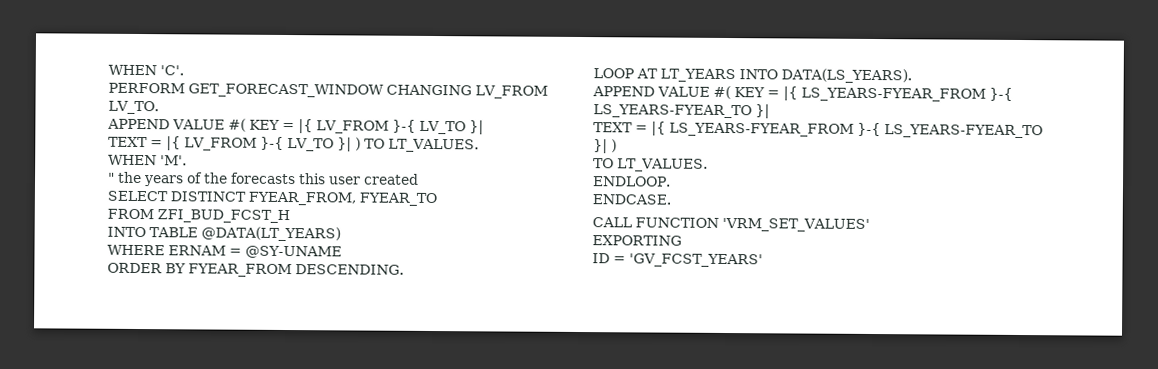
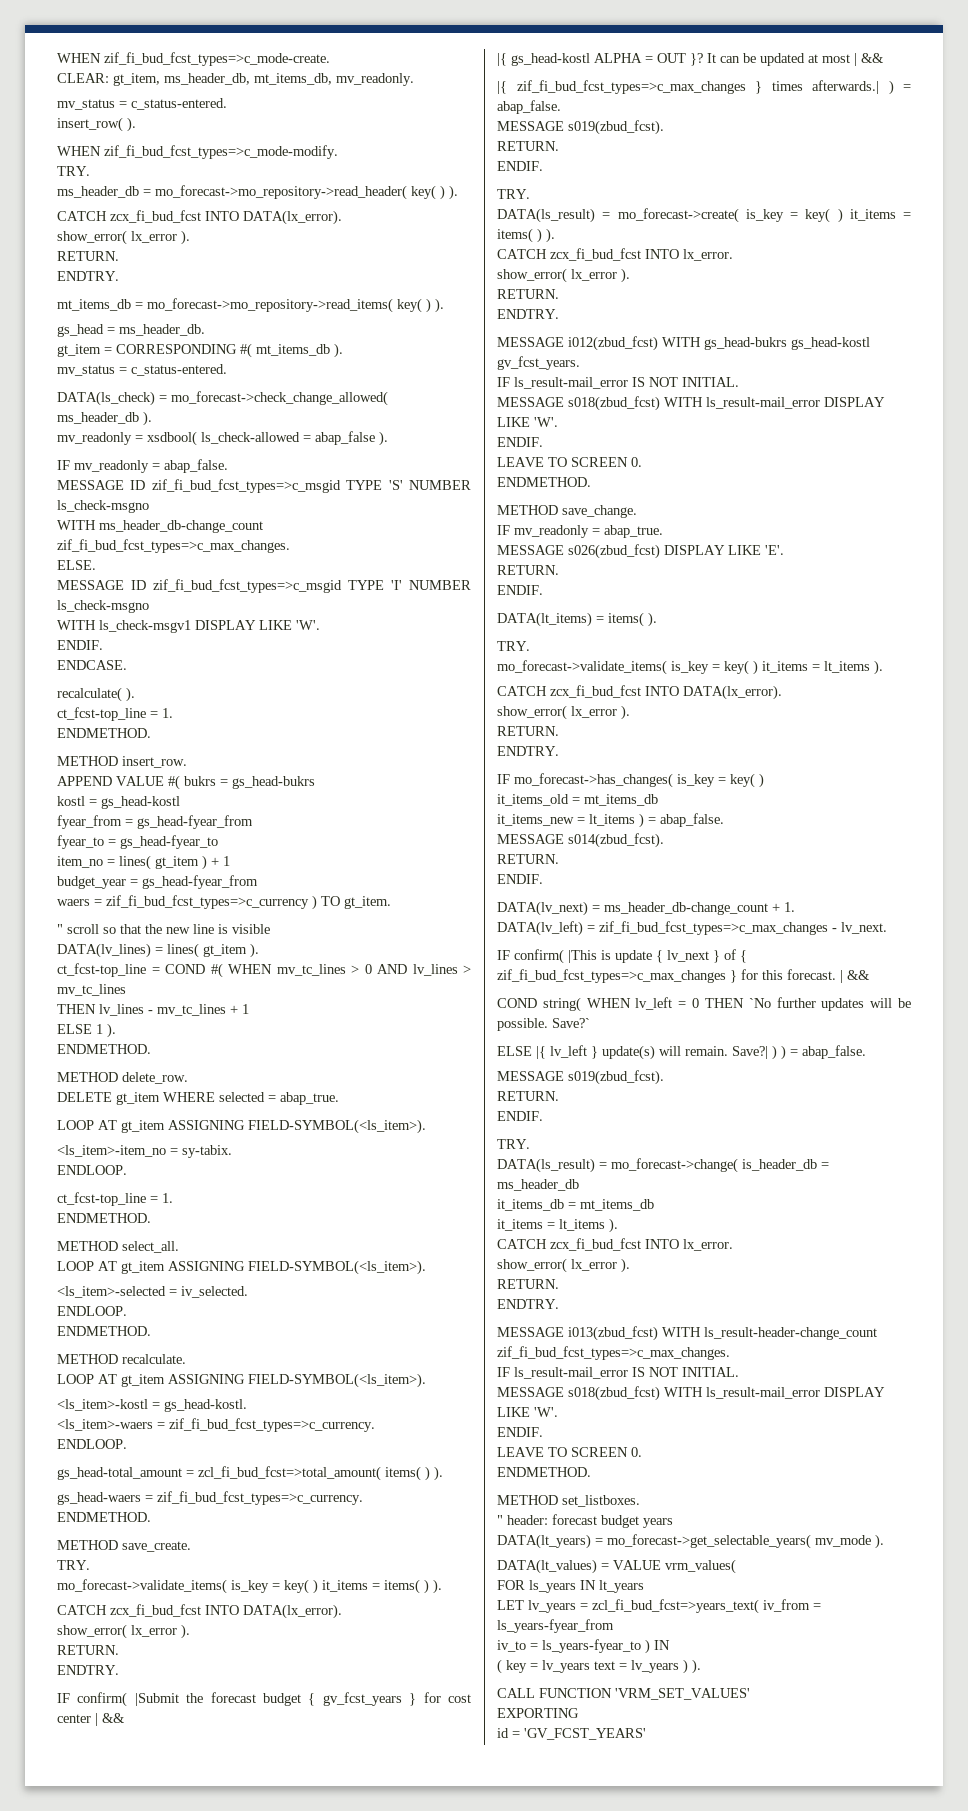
- WHEN 'C'.
- PERFORM GET_FORECAST_WINDOW CHANGING LV_FROM LV_TO.
- APPEND VALUE #( KEY = |{ LV_FROM }-{ LV_TO }|
- TEXT = |{ LV_FROM }-{ LV_TO }| ) TO LT_VALUES.
- WHEN 'M'.
- " the years of the forecasts this user created
- SELECT DISTINCT FYEAR_FROM, FYEAR_TO
- FROM ZFI_BUD_FCST_H
- INTO TABLE @DATA(LT_YEARS)
- WHERE ERNAM = @SY-UNAME
- ORDER BY FYEAR_FROM DESCENDING.
- LOOP AT LT_YEARS INTO DATA(LS_YEARS).
- APPEND VALUE #( KEY = |{ LS_YEARS-FYEAR_FROM }-{ LS_YEARS-FYEAR_TO }|
- TEXT = |{ LS_YEARS-FYEAR_FROM }-{ LS_YEARS-FYEAR_TO }| )
- TO LT_VALUES.
+ WHEN zif_fi_bud_fcst_types=>c_mode-create.
+ CLEAR: gt_item, ms_header_db, mt_items_db, mv_readonly.
+ mv_status = c_status-entered.
+ insert_row( ).
+ WHEN zif_fi_bud_fcst_types=>c_mode-modify.
+ TRY.
+ ms_header_db = mo_forecast->mo_repository->read_header( key( ) ).
+ CATCH zcx_fi_bud_fcst INTO DATA(lx_error).
+ show_error( lx_error ).
+ RETURN.
+ ENDTRY.
+ mt_items_db = mo_forecast->mo_repository->read_items( key( ) ).
+ gs_head = ms_header_db.
+ gt_item = CORRESPONDING #( mt_items_db ).
+ mv_status = c_status-entered.
+ DATA(ls_check) = mo_forecast->check_change_allowed( ms_header_db ).
+ mv_readonly = xsdbool( ls_check-allowed = abap_false ).
+ IF mv_readonly = abap_false.
+ MESSAGE ID zif_fi_bud_fcst_types=>c_msgid TYPE 'S' NUMBER ls_check-msgno
+ WITH ms_header_db-change_count zif_fi_bud_fcst_types=>c_max_changes.
+ ELSE.
+ MESSAGE ID zif_fi_bud_fcst_types=>c_msgid TYPE 'I' NUMBER ls_check-msgno
+ WITH ls_check-msgv1 DISPLAY LIKE 'W'.
+ ENDIF.
+ ENDCASE.
+ recalculate( ).
+ ct_fcst-top_line = 1.
+ ENDMETHOD.
+ METHOD insert_row.
+ APPEND VALUE #( bukrs = gs_head-bukrs
+ kostl = gs_head-kostl
+ fyear_from = gs_head-fyear_from
+ fyear_to = gs_head-fyear_to
+ item_no = lines( gt_item ) + 1
+ budget_year = gs_head-fyear_from
+ waers = zif_fi_bud_fcst_types=>c_currency ) TO gt_item.
+ " scroll so that the new line is visible
+ DATA(lv_lines) = lines( gt_item ).
+ ct_fcst-top_line = COND #( WHEN mv_tc_lines > 0 AND lv_lines > mv_tc_lines
+ THEN lv_lines - mv_tc_lines + 1
+ ELSE 1 ).
+ ENDMETHOD.
+ METHOD delete_row.
+ DELETE gt_item WHERE selected = abap_true.
+ LOOP AT gt_item ASSIGNING FIELD-SYMBOL(<ls_item>).
+ <ls_item>-item_no = sy-tabix.
  ENDLOOP.
- ENDCASE.
+ ct_fcst-top_line = 1.
+ ENDMETHOD.
+ METHOD select_all.
+ LOOP AT gt_item ASSIGNING FIELD-SYMBOL(<ls_item>).
+ <ls_item>-selected = iv_selected.
+ ENDLOOP.
+ ENDMETHOD.
+ METHOD recalculate.
+ LOOP AT gt_item ASSIGNING FIELD-SYMBOL(<ls_item>).
+ <ls_item>-kostl = gs_head-kostl.
+ <ls_item>-waers = zif_fi_bud_fcst_types=>c_currency.
+ ENDLOOP.
+ gs_head-total_amount = zcl_fi_bud_fcst=>total_amount( items( ) ).
+ gs_head-waers = zif_fi_bud_fcst_types=>c_currency.
+ ENDMETHOD.
+ METHOD save_create.
+ TRY.
+ mo_forecast->validate_items( is_key = key( ) it_items = items( ) ).
+ CATCH zcx_fi_bud_fcst INTO DATA(lx_error).
+ show_error( lx_error ).
+ RETURN.
+ ENDTRY.
+ IF confirm( |Submit the forecast budget { gv_fcst_years } for cost center | &&
+ |{ gs_head-kostl ALPHA = OUT }? It can be updated at most | &&
+ |{ zif_fi_bud_fcst_types=>c_max_changes } times afterwards.| ) = abap_false.
+ MESSAGE s019(zbud_fcst).
+ RETURN.
+ ENDIF.
+ TRY.
+ DATA(ls_result) = mo_forecast->create( is_key = key( ) it_items = items( ) ).
+ CATCH zcx_fi_bud_fcst INTO lx_error.
+ show_error( lx_error ).
+ RETURN.
+ ENDTRY.
+ MESSAGE i012(zbud_fcst) WITH gs_head-bukrs gs_head-kostl gv_fcst_years.
+ IF ls_result-mail_error IS NOT INITIAL.
+ MESSAGE s018(zbud_fcst) WITH ls_result-mail_error DISPLAY LIKE 'W'.
+ ENDIF.
+ LEAVE TO SCREEN 0.
+ ENDMETHOD.
+ METHOD save_change.
+ IF mv_readonly = abap_true.
+ MESSAGE s026(zbud_fcst) DISPLAY LIKE 'E'.
+ RETURN.
+ ENDIF.
+ DATA(lt_items) = items( ).
+ TRY.
+ mo_forecast->validate_items( is_key = key( ) it_items = lt_items ).
+ CATCH zcx_fi_bud_fcst INTO DATA(lx_error).
+ show_error( lx_error ).
+ RETURN.
+ ENDTRY.
+ IF mo_forecast->has_changes( is_key = key( )
+ it_items_old = mt_items_db
+ it_items_new = lt_items ) = abap_false.
+ MESSAGE s014(zbud_fcst).
+ RETURN.
+ ENDIF.
+ DATA(lv_next) = ms_header_db-change_count + 1.
+ DATA(lv_left) = zif_fi_bud_fcst_types=>c_max_changes - lv_next.
+ IF confirm( |This is update { lv_next } of { zif_fi_bud_fcst_types=>c_max_changes } for this forecast. | &&
+ COND string( WHEN lv_left = 0 THEN `No further updates will be possible. Save?`
+ ELSE |{ lv_left } update(s) will remain. Save?| ) ) = abap_false.
+ MESSAGE s019(zbud_fcst).
+ RETURN.
+ ENDIF.
+ TRY.
+ DATA(ls_result) = mo_forecast->change( is_header_db = ms_header_db
+ it_items_db = mt_items_db
+ it_items = lt_items ).
+ CATCH zcx_fi_bud_fcst INTO lx_error.
+ show_error( lx_error ).
+ RETURN.
+ ENDTRY.
+ MESSAGE i013(zbud_fcst) WITH ls_result-header-change_count zif_fi_bud_fcst_types=>c_max_changes.
+ IF ls_result-mail_error IS NOT INITIAL.
+ MESSAGE s018(zbud_fcst) WITH ls_result-mail_error DISPLAY LIKE 'W'.
+ ENDIF.
+ LEAVE TO SCREEN 0.
+ ENDMETHOD.
+ METHOD set_listboxes.
+ " header: forecast budget years
+ DATA(lt_years) = mo_forecast->get_selectable_years( mv_mode ).
+ DATA(lt_values) = VALUE vrm_values(
+ FOR ls_years IN lt_years
+ LET lv_years = zcl_fi_bud_fcst=>years_text( iv_from = ls_years-fyear_from
+ iv_to = ls_years-fyear_to ) IN
+ ( key = lv_years text = lv_years ) ).
- ID = 'GV_FCST_YEARS'
+ id = 'GV_FCST_YEARS'

